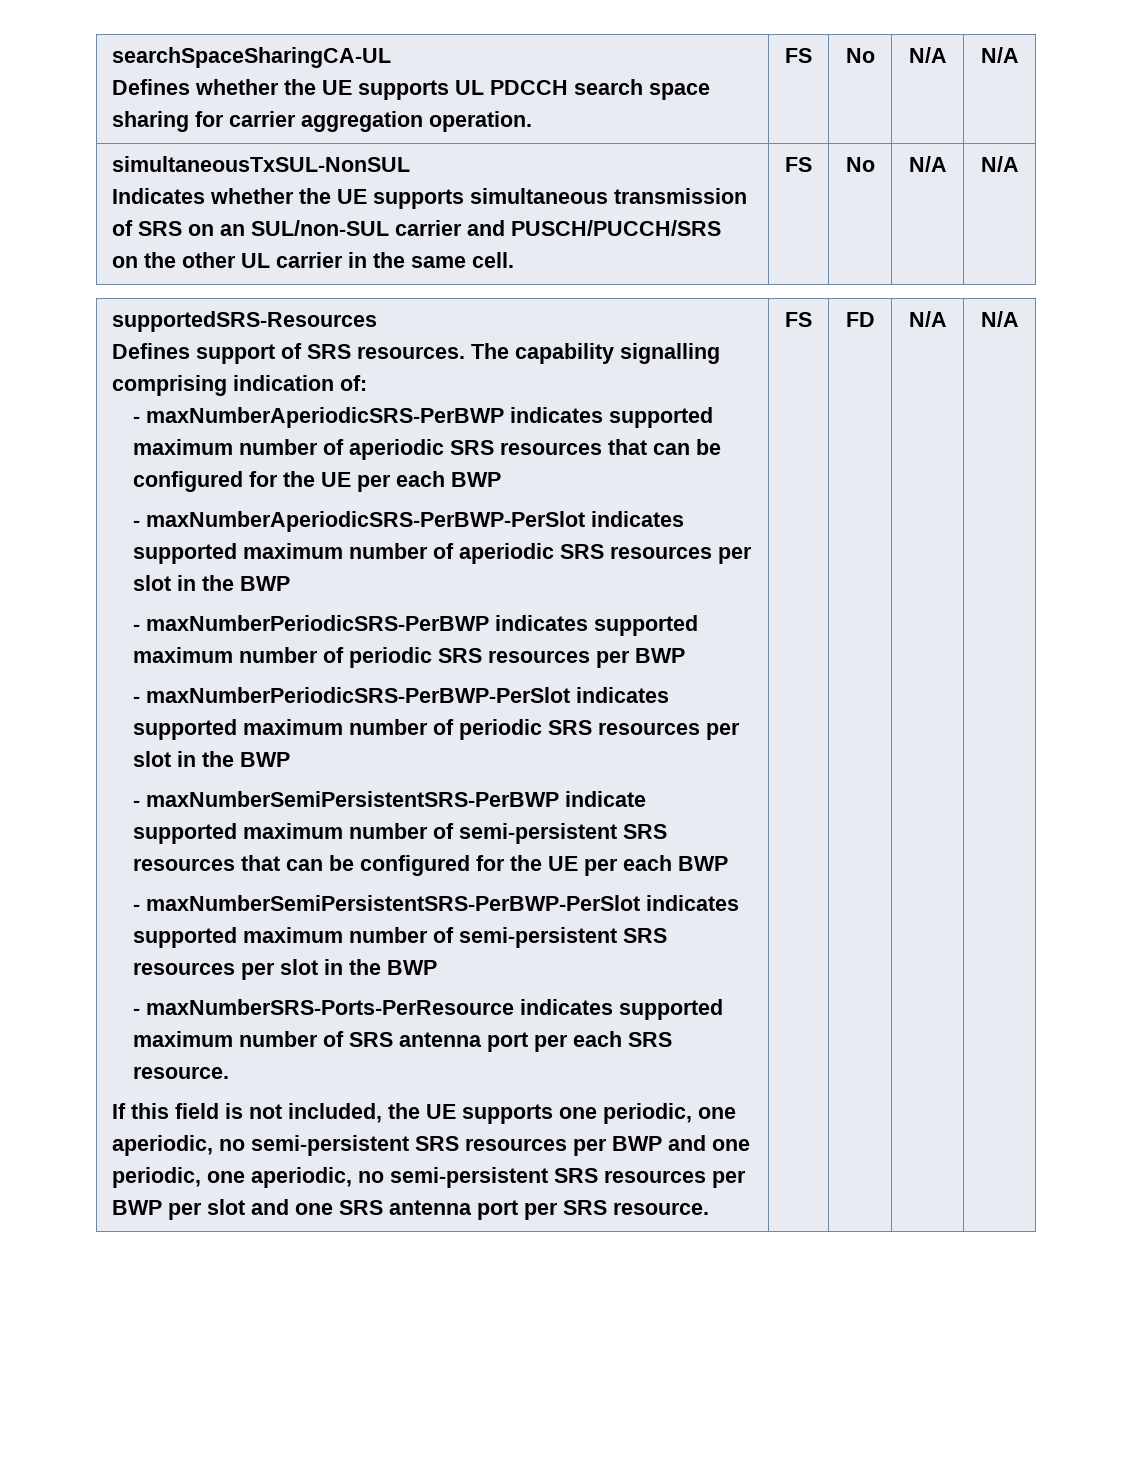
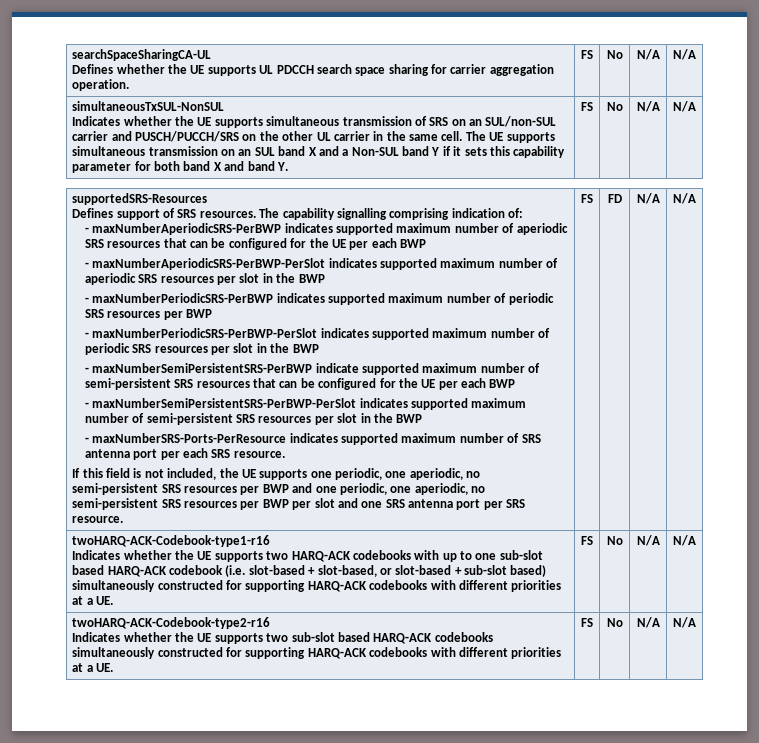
+ The UE supports simultaneous transmission on an SUL band X and a Non-SUL band Y if it sets this capability parameter for both band X and band Y.
+ twoHARQ-ACK-Codebook-type1-r16
+ Indicates whether the UE supports two HARQ-ACK codebooks with up to one sub-slot based HARQ-ACK codebook (i.e. slot-based + slot-based, or slot-based + sub-slot based) simultaneously constructed for supporting HARQ-ACK codebooks with different priorities at a UE. | FS | No | N/A | N/A
+ twoHARQ-ACK-Codebook-type2-r16
+ Indicates whether the UE supports two sub-slot based HARQ-ACK codebooks simultaneously constructed for supporting HARQ-ACK codebooks with different priorities at a UE. | FS | No | N/A | N/A

